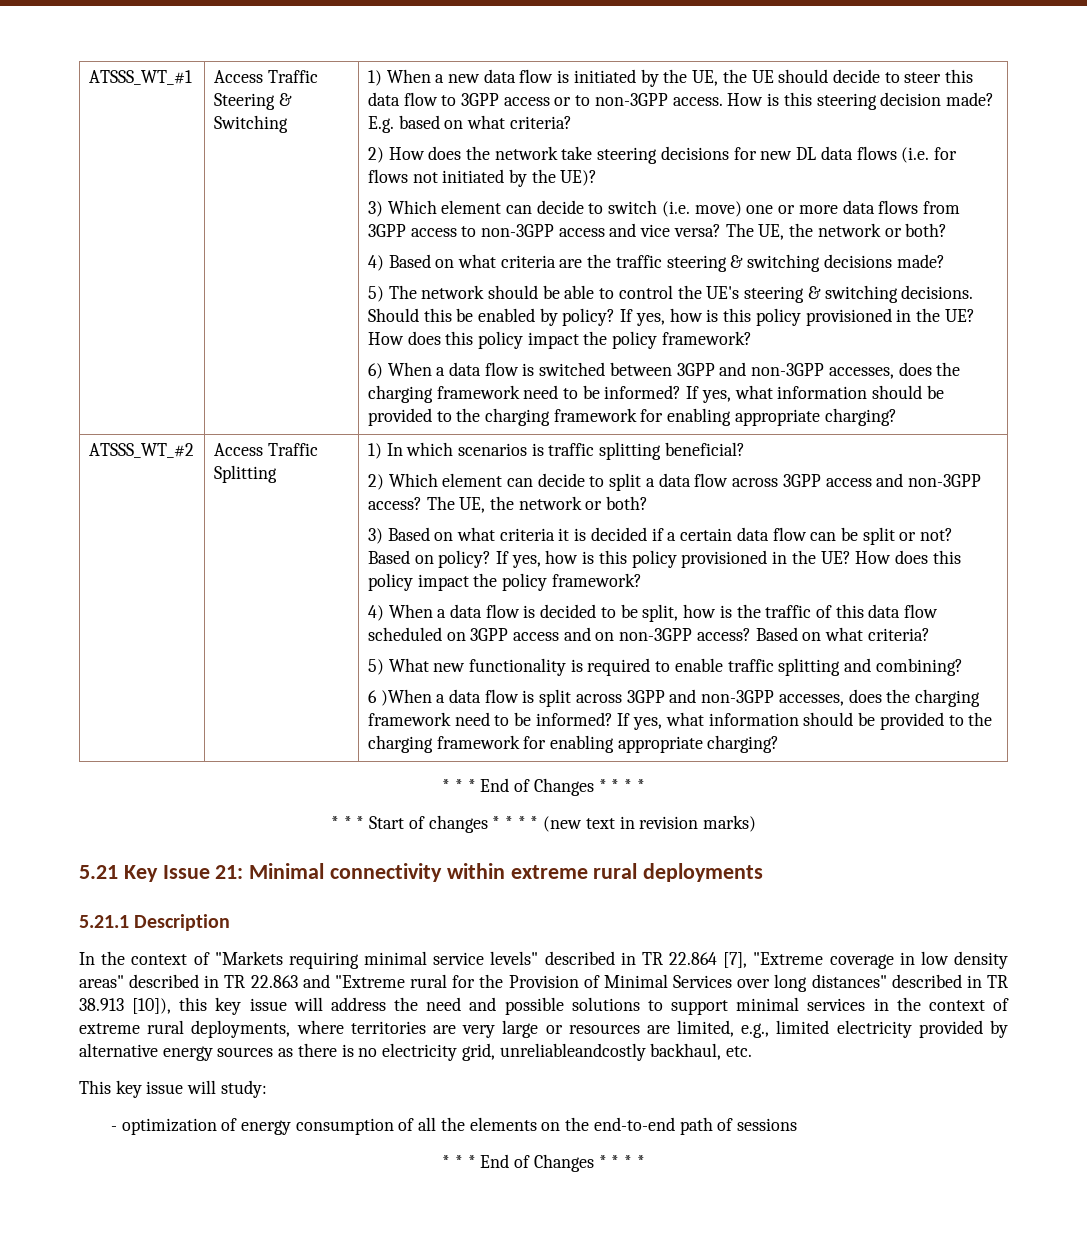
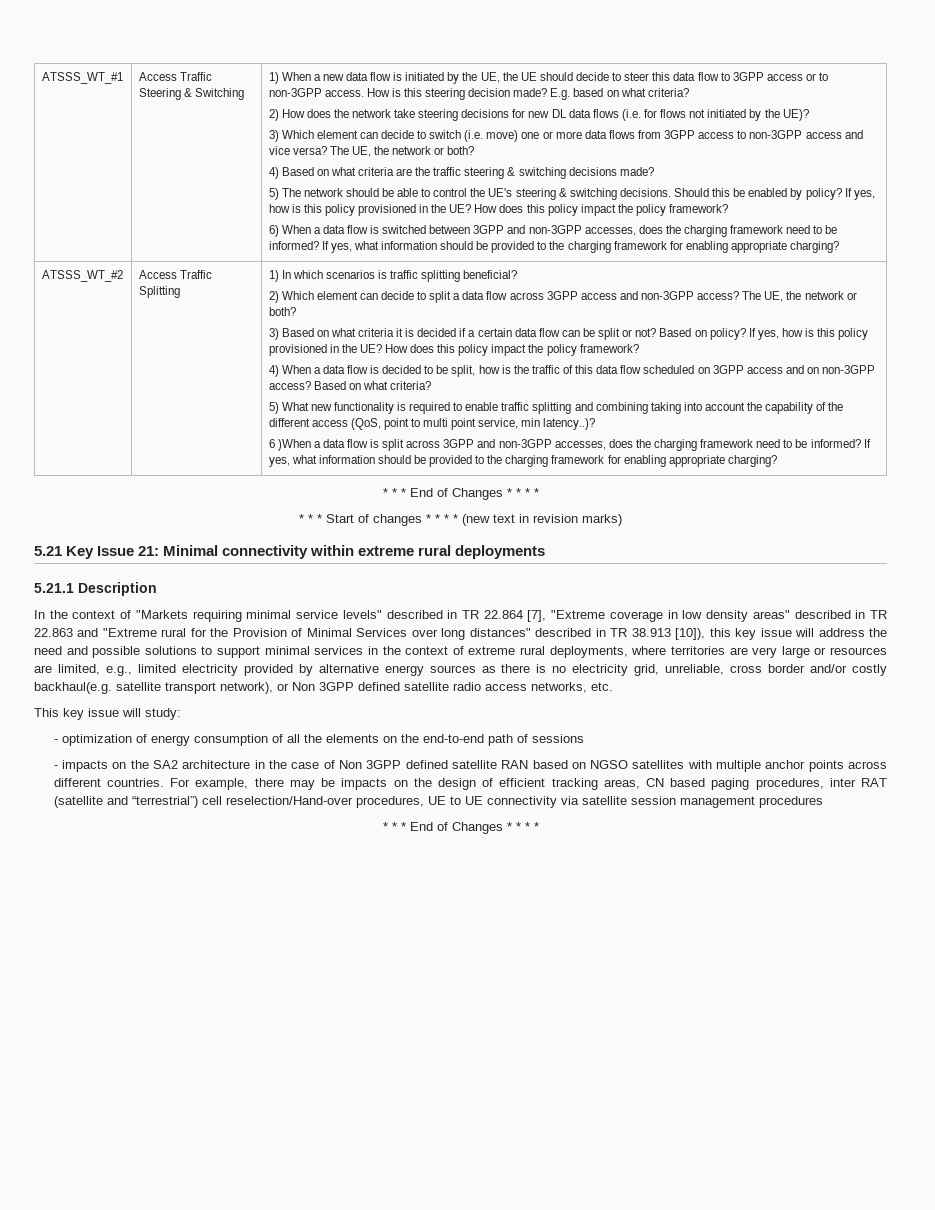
- 5) What new functionality is required to enable traffic splitting and combining?
+ 5) What new functionality is required to enable traffic splitting and combining taking into account the capability of the different access (QoS, point to multi point service, min latency..)?
- In the context of "Markets requiring minimal service levels" described in TR 22.864 [7], "Extreme coverage in low density areas" described in TR 22.863 and "Extreme rural for the Provision of Minimal Services over long distances" described in TR 38.913 [10]), this key issue will address the need and possible solutions to support minimal services in the context of extreme rural deployments, where territories are very large or resources are limited, e.g., limited electricity provided by alternative energy sources as there is no electricity grid, unreliableandcostly backhaul, etc.
+ In the context of "Markets requiring minimal service levels" described in TR 22.864 [7], "Extreme coverage in low density areas" described in TR 22.863 and "Extreme rural for the Provision of Minimal Services over long distances" described in TR 38.913 [10]), this key issue will address the need and possible solutions to support minimal services in the context of extreme rural deployments, where territories are very large or resources are limited, e.g., limited electricity provided by alternative energy sources as there is no electricity grid, unreliable, cross border and/or costly backhaul(e.g. satellite transport network), or Non 3GPP defined satellite radio access networks, etc.
+ - impacts on the SA2 architecture in the case of Non 3GPP defined satellite RAN based on NGSO satellites with multiple anchor points across different countries. For example, there may be impacts on the design of efficient tracking areas, CN based paging procedures, inter RAT (satellite and “terrestrial”) cell reselection/Hand-over procedures, UE to UE connectivity via satellite session management procedures

